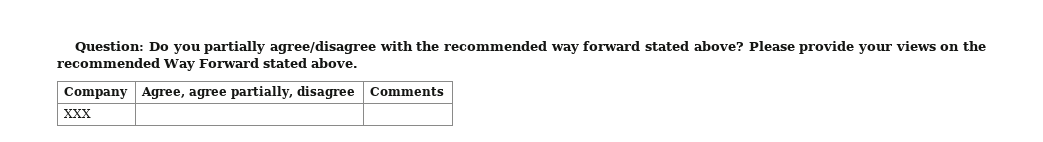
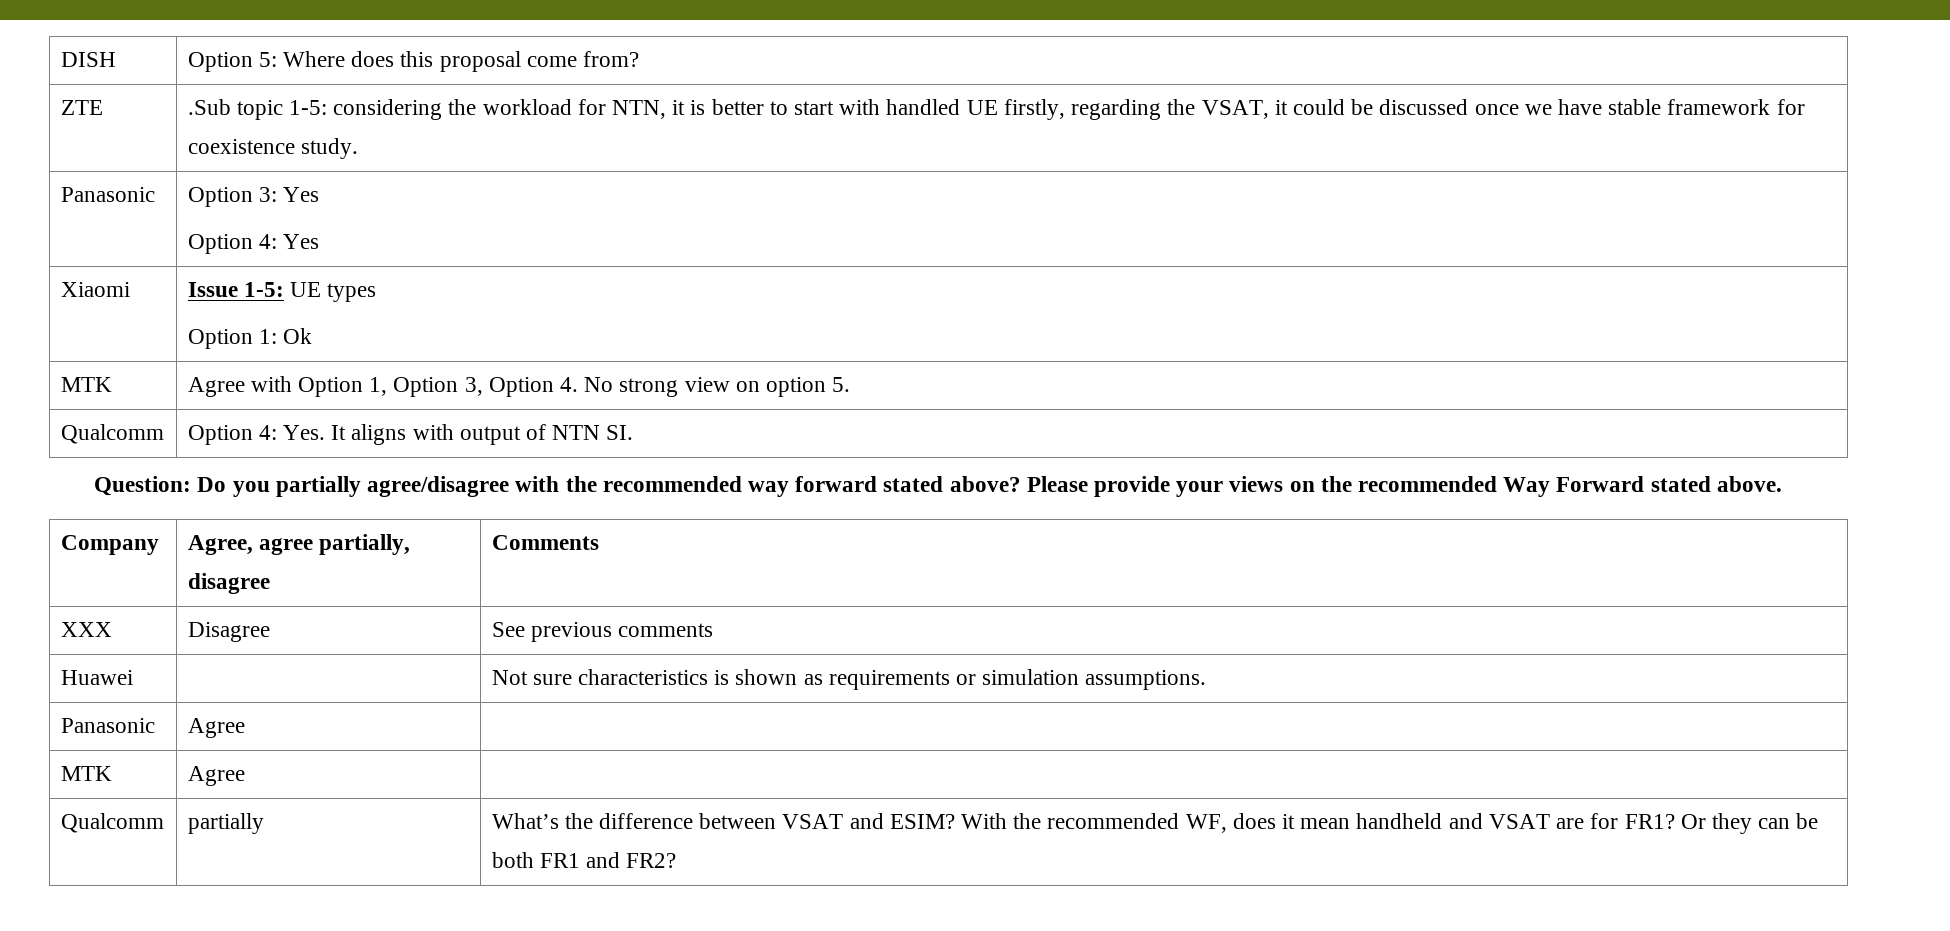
+ DISH | Option 5: Where does this proposal come from?
+ ZTE | .Sub topic 1-5: considering the workload for NTN, it is better to start with handled UE firstly, regarding the VSAT, it could be discussed once we have stable framework for coexistence study.
+ Panasonic | Option 3: Yes
+ Option 4: Yes
+ Xiaomi | Issue 1-5: UE types
+ Option 1: Ok
+ MTK | Agree with Option 1, Option 3, Option 4. No strong view on option 5.
+ Qualcomm | Option 4: Yes. It aligns with output of NTN SI.
- XXX | |
+ XXX | Disagree | See previous comments
+ Huawei | | Not sure characteristics is shown as requirements or simulation assumptions.
+ Panasonic | Agree |
+ MTK | Agree |
+ Qualcomm | partially | What’s the difference between VSAT and ESIM? With the recommended WF, does it mean handheld and VSAT are for FR1? Or they can be both FR1 and FR2?

